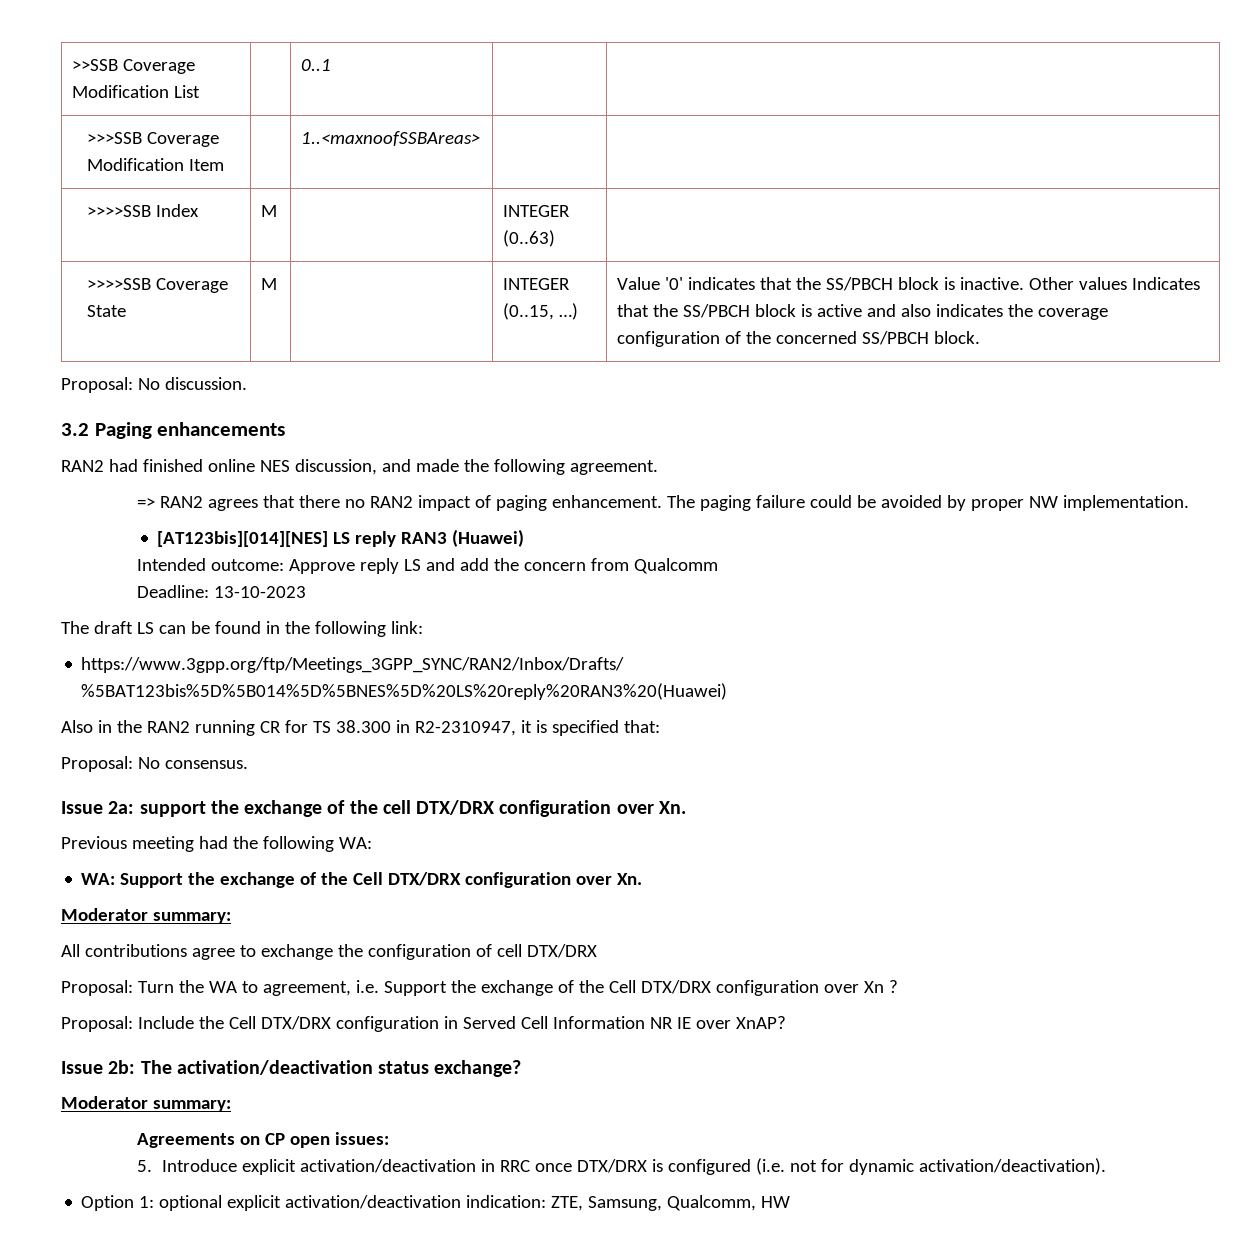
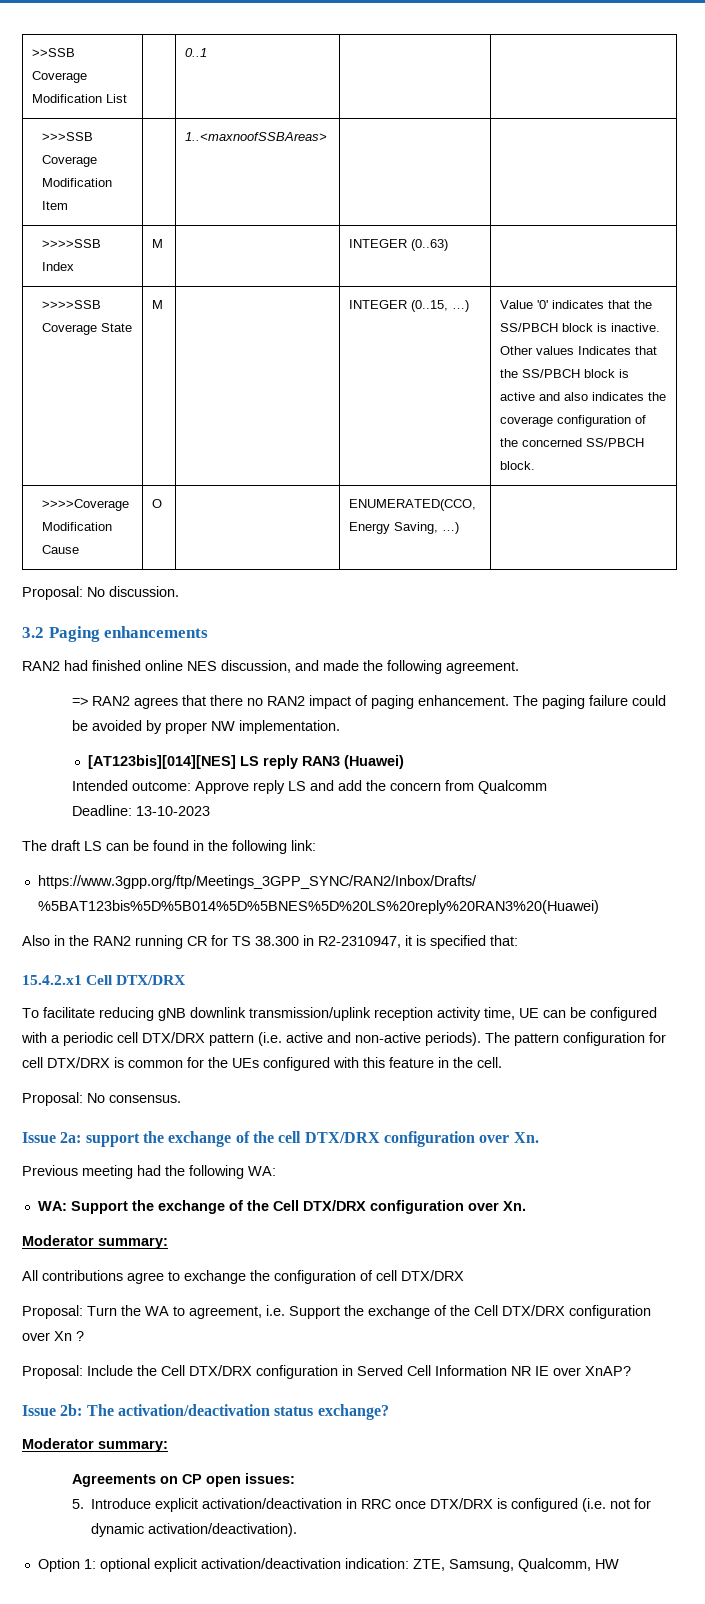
+ >>>>Coverage Modification Cause | O | | ENUMERATED(CCO, Energy Saving, …) |
+ 15.4.2.x1 Cell DTX/DRX
+ To facilitate reducing gNB downlink transmission/uplink reception activity time, UE can be configured with a periodic cell DTX/DRX pattern (i.e. active and non-active periods). The pattern configuration for cell DTX/DRX is common for the UEs configured with this feature in the cell.

